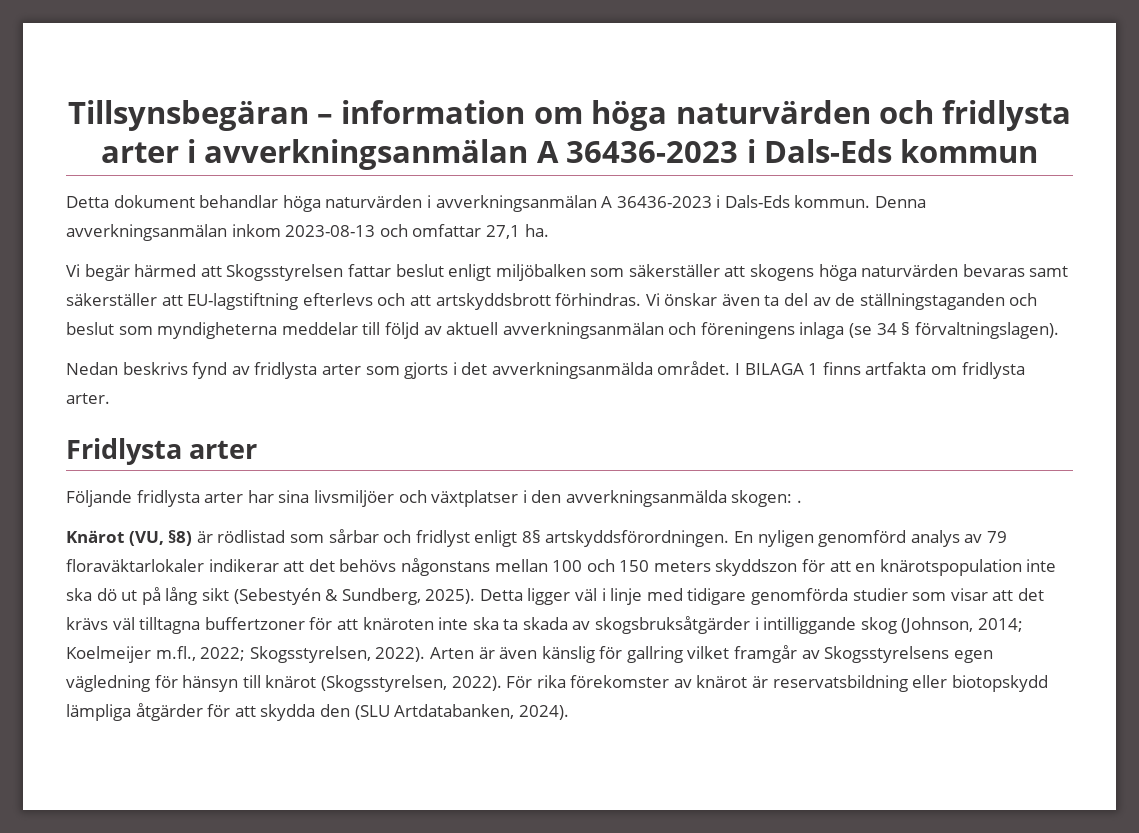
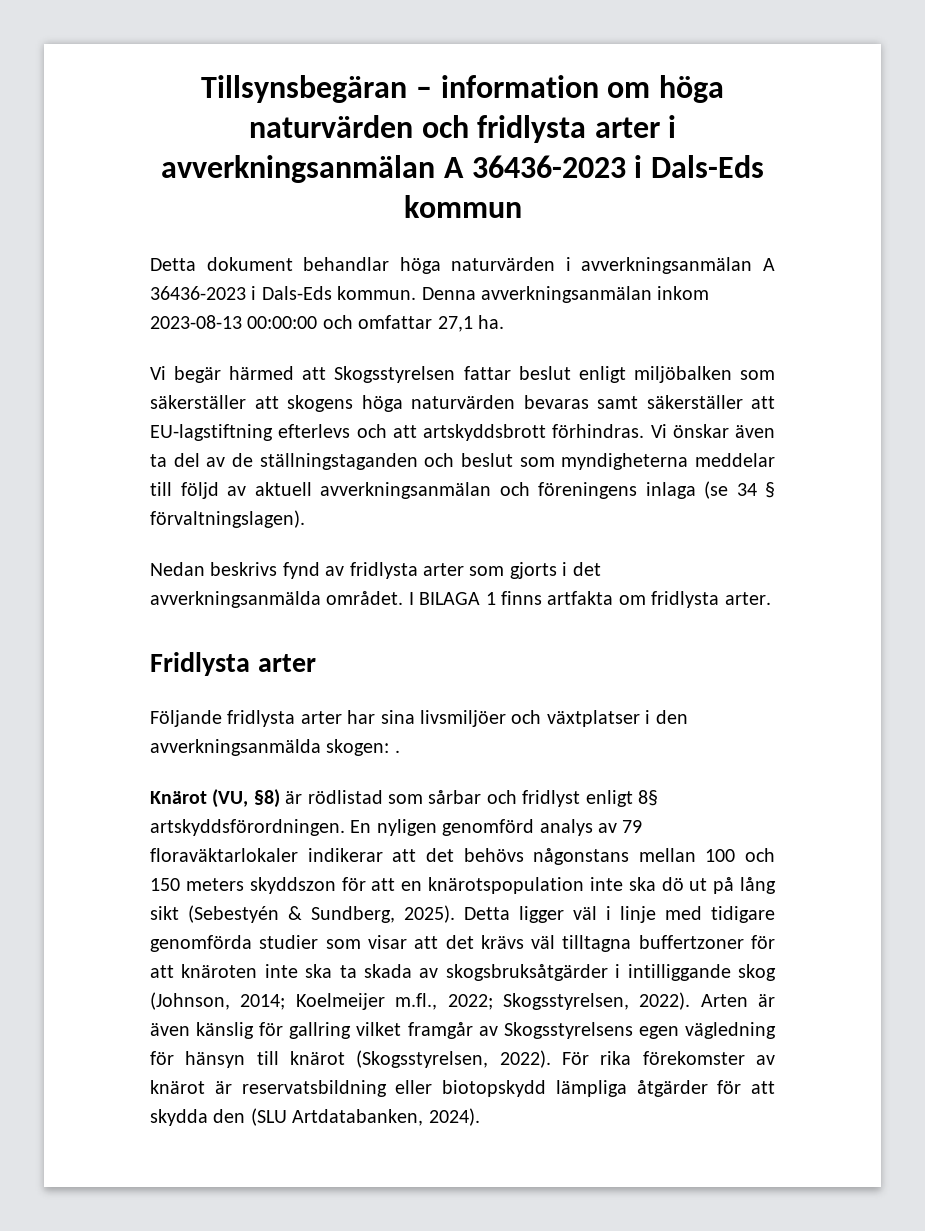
- Denna avverkningsanmälan inkom 2023-08-13 och omfattar 27,1 ha.
+ Denna avverkningsanmälan inkom 2023-08-13 00:00:00 och omfattar 27,1 ha.

